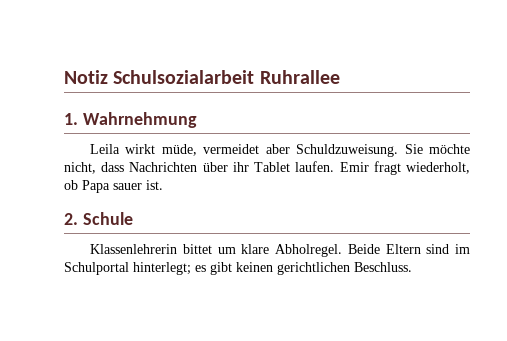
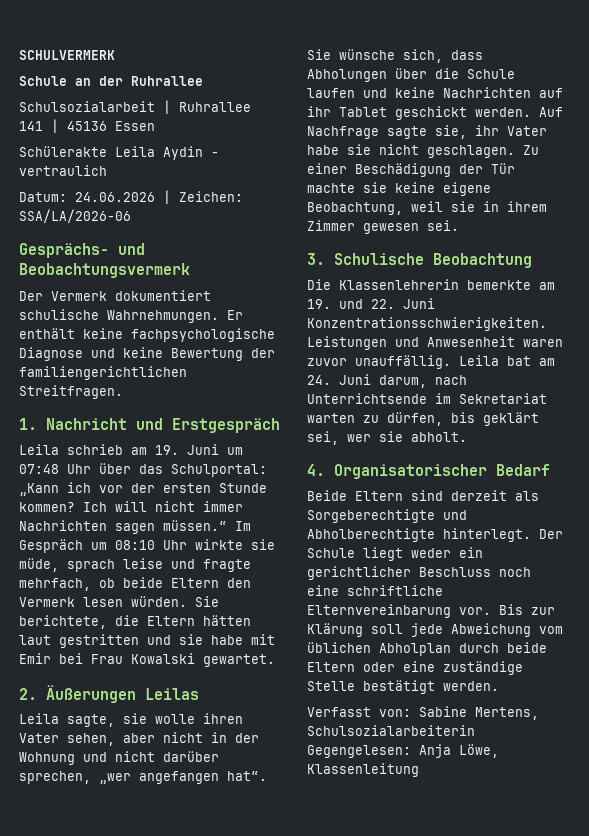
- Notiz Schulsozialarbeit Ruhrallee
- 1. Wahrnehmung
- Leila wirkt müde, vermeidet aber Schuldzuweisung. Sie möchte nicht, dass Nachrichten über ihr Tablet laufen. Emir fragt wiederholt, ob Papa sauer ist.
- 2. Schule
- Klassenlehrerin bittet um klare Abholregel. Beide Eltern sind im Schulportal hinterlegt; es gibt keinen gerichtlichen Beschluss.
+ SCHULVERMERK
+ Schule an der Ruhrallee
+ Schulsozialarbeit | Ruhrallee 141 | 45136 Essen
+ Schülerakte Leila Aydin - vertraulich
+ Datum: 24.06.2026 | Zeichen: SSA/LA/2026-06
+ Gesprächs- und Beobachtungsvermerk
+ Der Vermerk dokumentiert schulische Wahrnehmungen. Er enthält keine fachpsychologische Diagnose und keine Bewertung der familiengerichtlichen Streitfragen.
+ 1. Nachricht und Erstgespräch
+ Leila schrieb am 19. Juni um 07:48 Uhr über das Schulportal: „Kann ich vor der ersten Stunde kommen? Ich will nicht immer Nachrichten sagen müssen.“ Im Gespräch um 08:10 Uhr wirkte sie müde, sprach leise und fragte mehrfach, ob beide Eltern den Vermerk lesen würden. Sie berichtete, die Eltern hätten laut gestritten und sie habe mit Emir bei Frau Kowalski gewartet.
+ 2. Äußerungen Leilas
+ Leila sagte, sie wolle ihren Vater sehen, aber nicht in der Wohnung und nicht darüber sprechen, „wer angefangen hat“. Sie wünsche sich, dass Abholungen über die Schule laufen und keine Nachrichten auf ihr Tablet geschickt werden. Auf Nachfrage sagte sie, ihr Vater habe sie nicht geschlagen. Zu einer Beschädigung der Tür machte sie keine eigene Beobachtung, weil sie in ihrem Zimmer gewesen sei.
+ 3. Schulische Beobachtung
+ Die Klassenlehrerin bemerkte am 19. und 22. Juni Konzentrationsschwierigkeiten. Leistungen und Anwesenheit waren zuvor unauffällig. Leila bat am 24. Juni darum, nach Unterrichtsende im Sekretariat warten zu dürfen, bis geklärt sei, wer sie abholt.
+ 4. Organisatorischer Bedarf
+ Beide Eltern sind derzeit als Sorgeberechtigte und Abholberechtigte hinterlegt. Der Schule liegt weder ein gerichtlicher Beschluss noch eine schriftliche Elternvereinbarung vor. Bis zur Klärung soll jede Abweichung vom üblichen Abholplan durch beide Eltern oder eine zuständige Stelle bestätigt werden.
+ Verfasst von: Sabine Mertens, Schulsozialarbeiterin Gegengelesen: Anja Löwe, Klassenleitung

